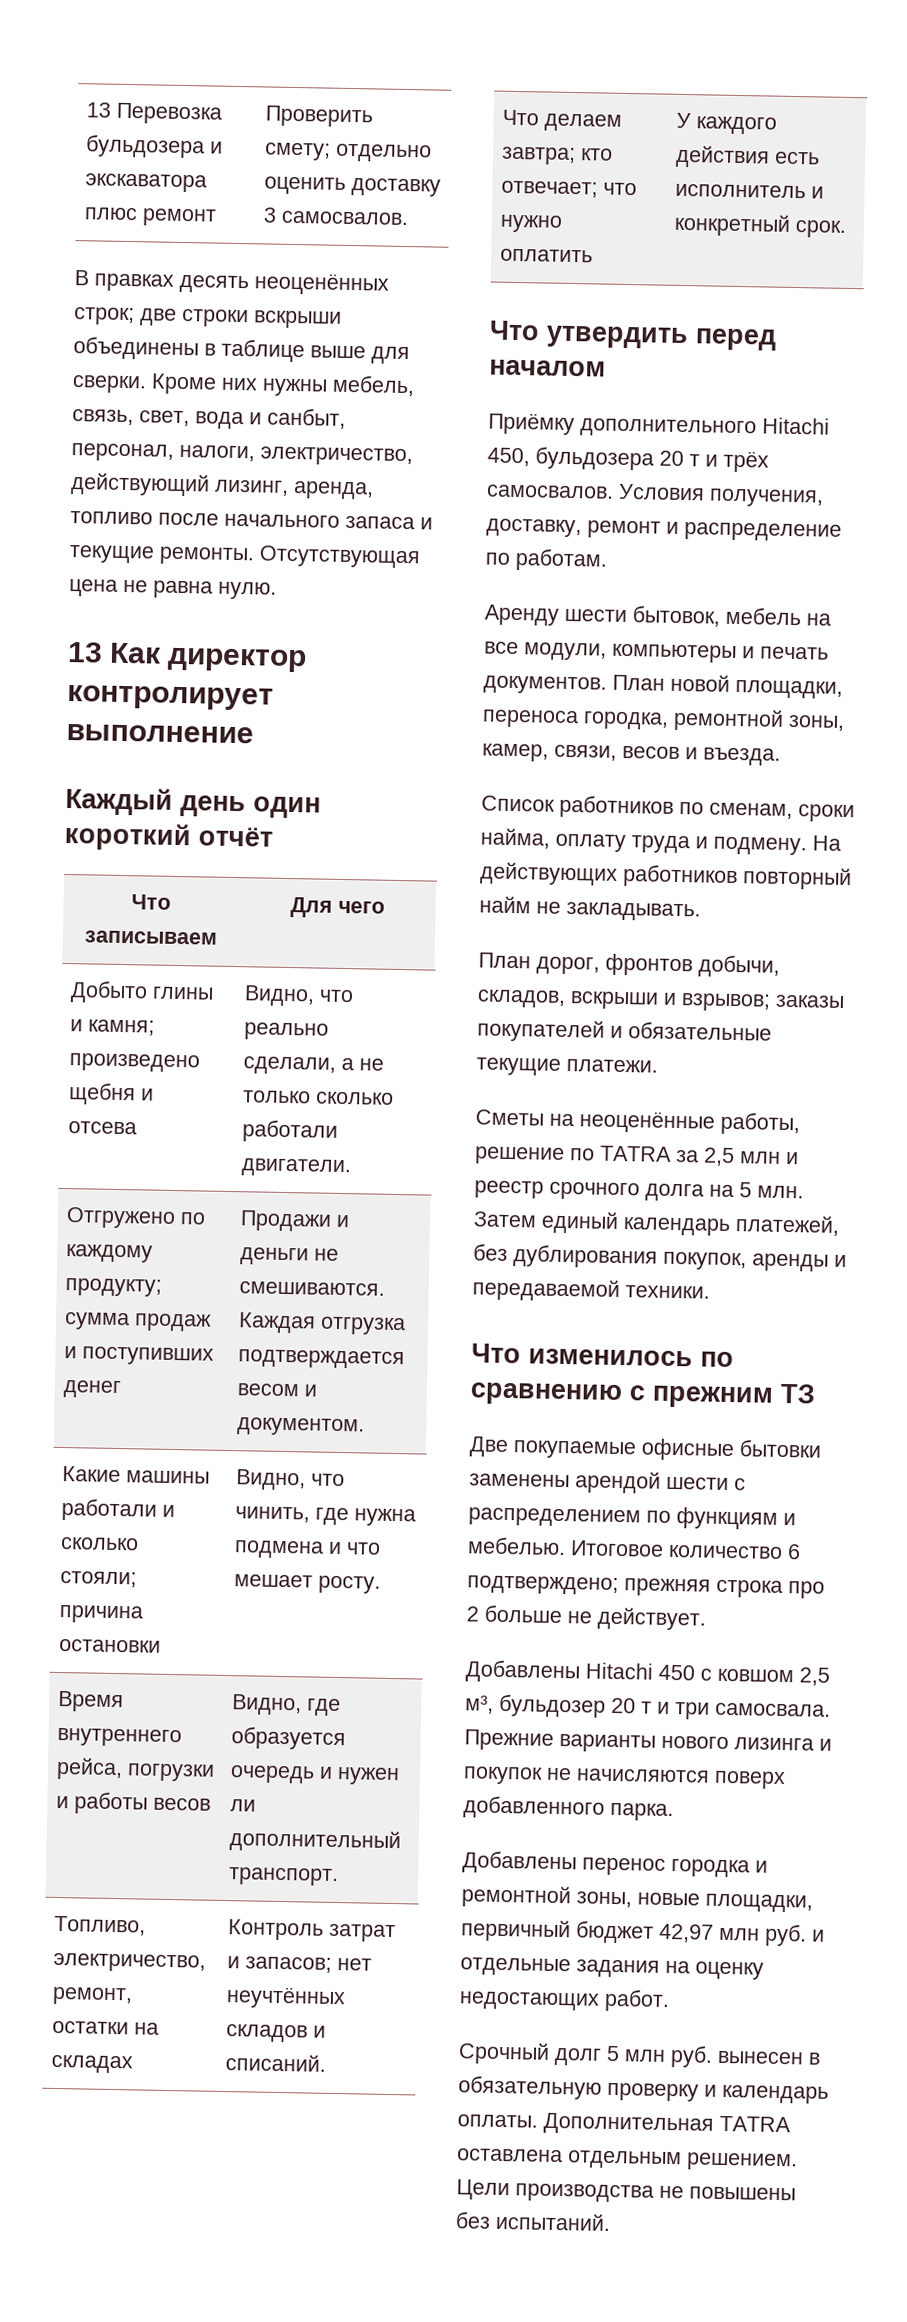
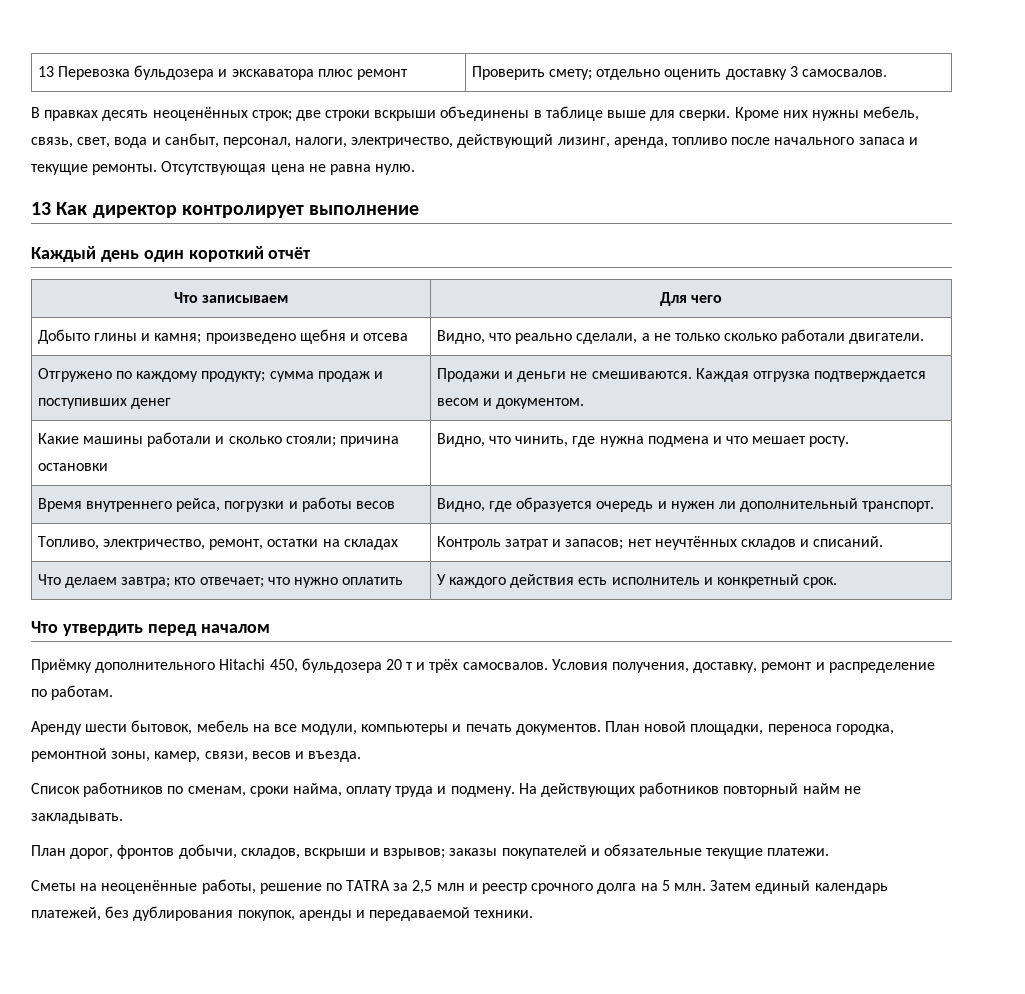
- Что изменилось по сравнению с прежним ТЗ
- Две покупаемые офисные бытовки заменены арендой шести с распределением по функциям и мебелью. Итоговое количество 6 подтверждено; прежняя строка про 2 больше не действует.
- Добавлены Hitachi 450 с ковшом 2,5 м³, бульдозер 20 т и три самосвала. Прежние варианты нового лизинга и покупок не начисляются поверх добавленного парка.
- Добавлены перенос городка и ремонтной зоны, новые площадки, первичный бюджет 42,97 млн руб. и отдельные задания на оценку недостающих работ.
- Срочный долг 5 млн руб. вынесен в обязательную проверку и календарь оплаты. Дополнительная TATRA оставлена отдельным решением. Цели производства не повышены без испытаний.

